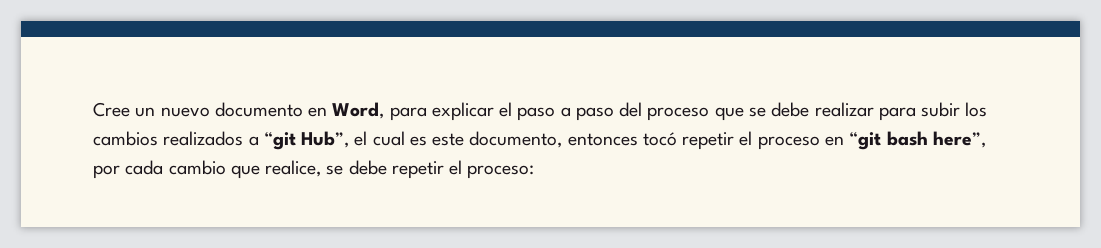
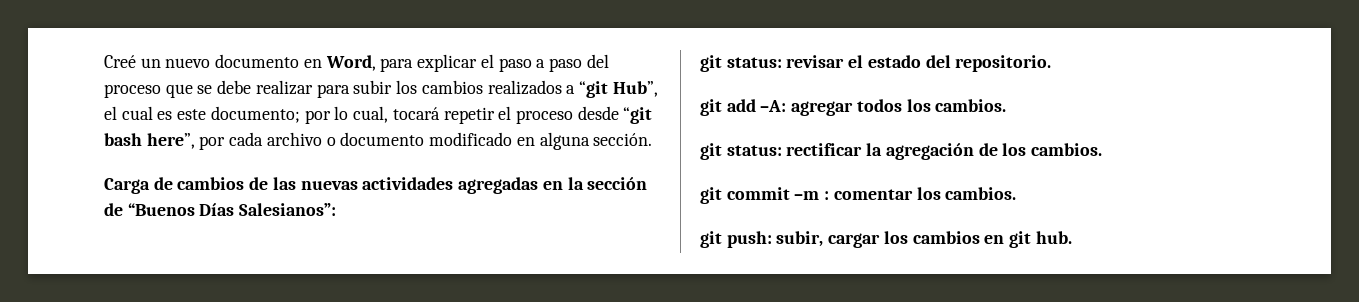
- Cree un nuevo documento en Word, para explicar el paso a paso del proceso que se debe realizar para subir los cambios realizados a “git Hub”, el cual es este documento, entonces tocó repetir el proceso en “git bash here”, por cada cambio que realice, se debe repetir el proceso:
+ Creé un nuevo documento en Word, para explicar el paso a paso del proceso que se debe realizar para subir los cambios realizados a “git Hub”, el cual es este documento; por lo cual, tocará repetir el proceso desde “git bash here”, por cada archivo o documento modificado en alguna sección.
+ Carga de cambios de las nuevas actividades agregadas en la sección de “Buenos Días Salesianos”:
+ git status: revisar el estado del repositorio.
+ git add –A: agregar todos los cambios.
+ git status: rectificar la agregación de los cambios.
+ git commit –m : comentar los cambios.
+ git push: subir, cargar los cambios en git hub.

